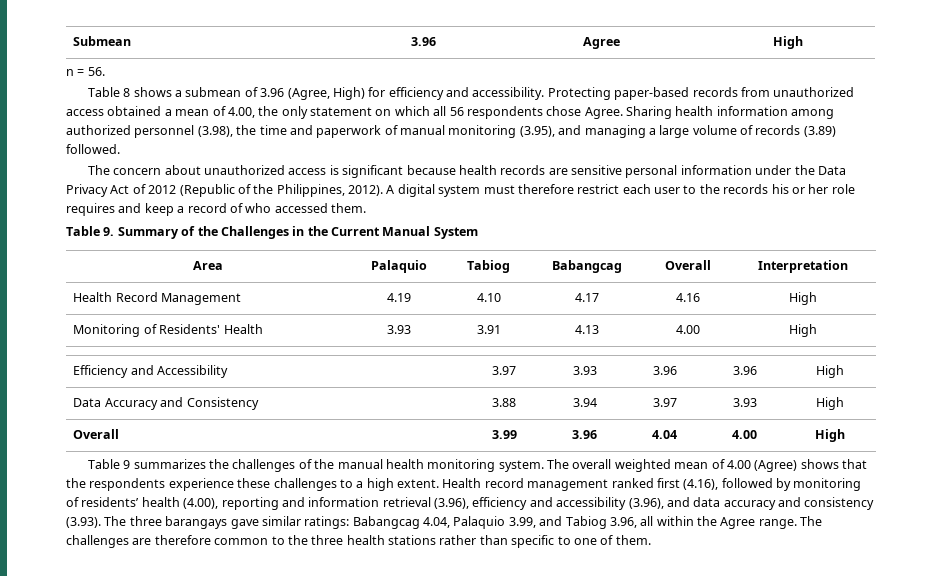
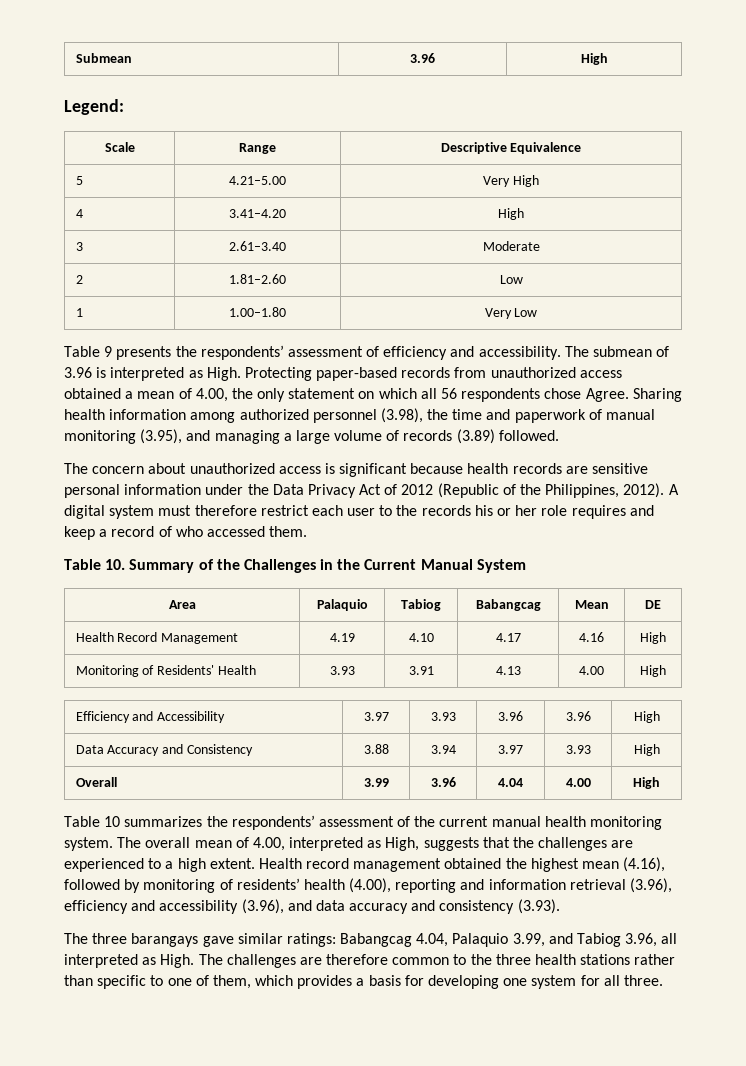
- Submean | 3.96 | Agree | High
- n = 56.
- Table 8 shows a submean of 3.96 (Agree, High) for efficiency and accessibility.
+ Submean | 3.96 | High
+ Legend:
+ Scale | Range | Descriptive Equivalence
+ 5 | 4.21–5.00 | Very High
+ 4 | 3.41–4.20 | High
+ 3 | 2.61–3.40 | Moderate
+ 2 | 1.81–2.60 | Low
+ 1 | 1.00–1.80 | Very Low
+ Table 9 presents the respondents’ assessment of efficiency and accessibility. The submean of 3.96 is interpreted as High.
- Table 9. Summary of the Challenges in the Current Manual System
+ Table 10. Summary of the Challenges in the Current Manual System
- Area | Palaquio | Tabiog | Babangcag | Overall | Interpretation
+ Area | Palaquio | Tabiog | Babangcag | Mean | DE
- Table 9 summarizes the challenges of the manual health monitoring system.
+ Table 10 summarizes the respondents’ assessment of the current manual health monitoring system.
- The overall weighted mean of 4.00 (Agree) shows that the respondents experience these challenges to a high extent.
+ The overall mean of 4.00, interpreted as High, suggests that the challenges are experienced to a high extent.
- Health record management ranked first (4.16), followed by monitoring of residents’ health (4.00), reporting and information retrieval (3.96), efficiency and accessibility (3.96), and data accuracy and consistency (3.93). The three barangays gave similar ratings: Babangcag 4.04, Palaquio 3.99, and Tabiog 3.96, all within the Agree range.
+ Health record management obtained the highest mean (4.16), followed by monitoring of residents’ health (4.00), reporting and information retrieval (3.96), efficiency and accessibility (3.96), and data accuracy and consistency (3.93).
+ The three barangays gave similar ratings: Babangcag 4.04, Palaquio 3.99, and Tabiog 3.96, all interpreted as High.
- The challenges are therefore common to the three health stations rather than specific to one of them.
+ The challenges are therefore common to the three health stations rather than specific to one of them, which provides a basis for developing one system for all three.

